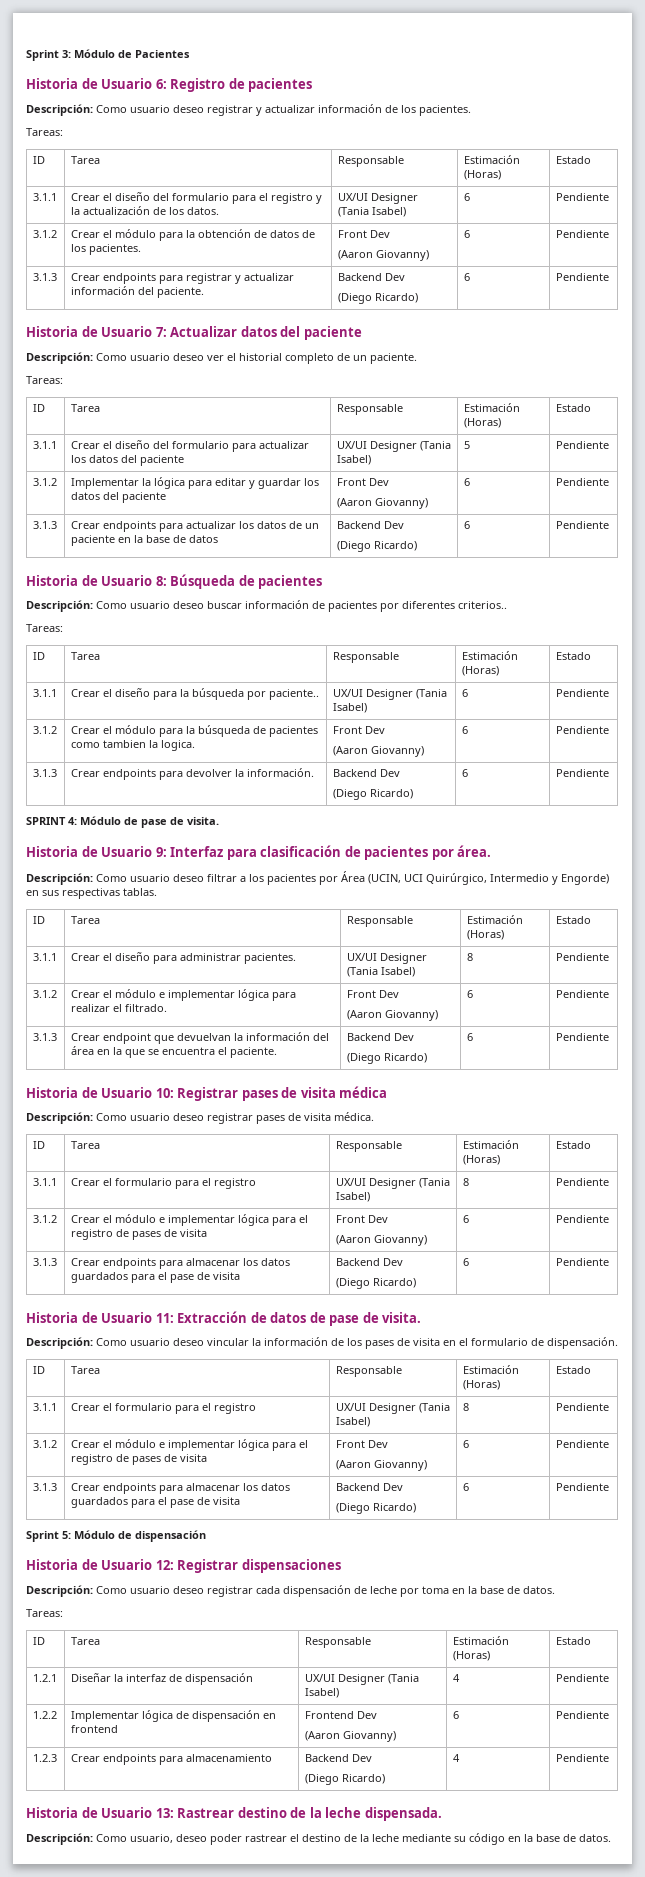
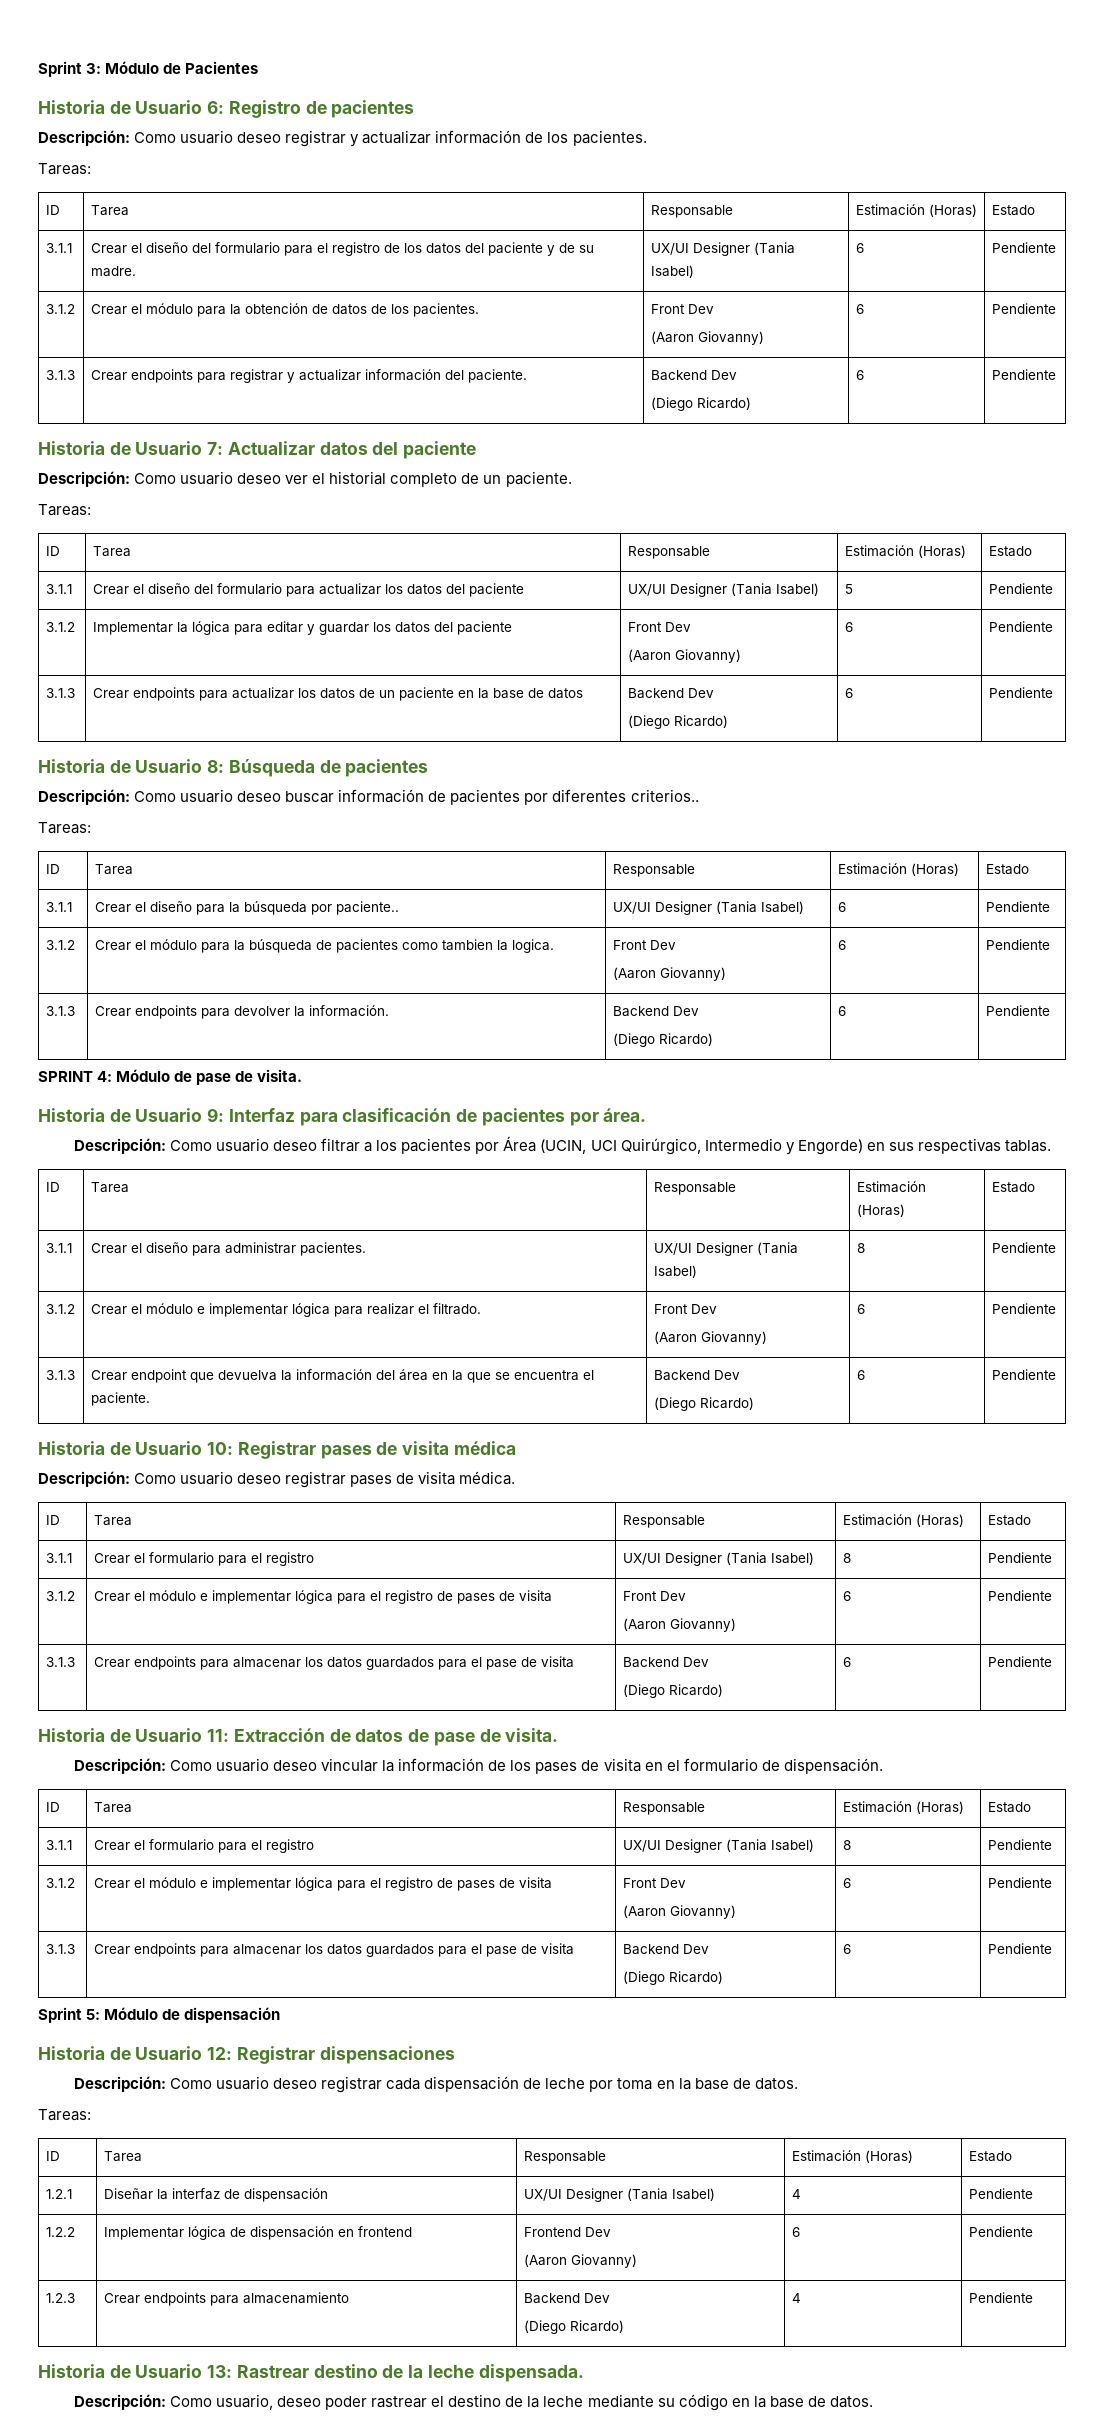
- 3.1.1 | Crear el diseño del formulario para el registro y la actualización de los datos. | UX/UI Designer (Tania Isabel) | 6 | Pendiente
+ 3.1.1 | Crear el diseño del formulario para el registro de los datos del paciente y de su madre. | UX/UI Designer (Tania Isabel) | 6 | Pendiente
- 3.1.3 | Crear endpoint que devuelvan la información del área en la que se encuentra el paciente. | Backend Dev
+ 3.1.3 | Crear endpoint que devuelva la información del área en la que se encuentra el paciente. | Backend Dev

